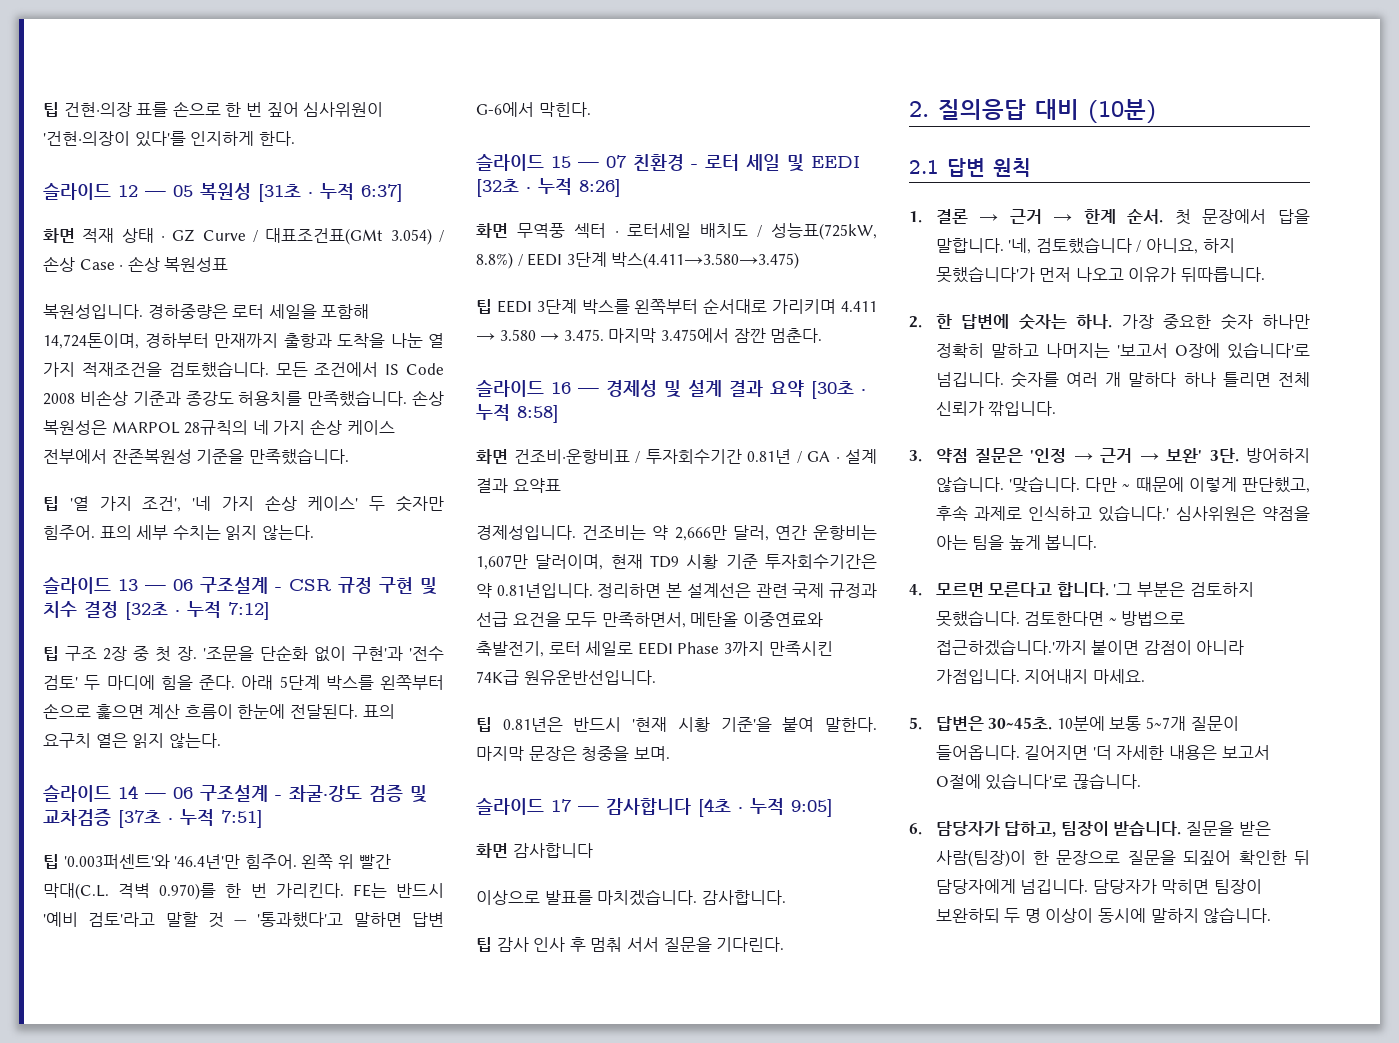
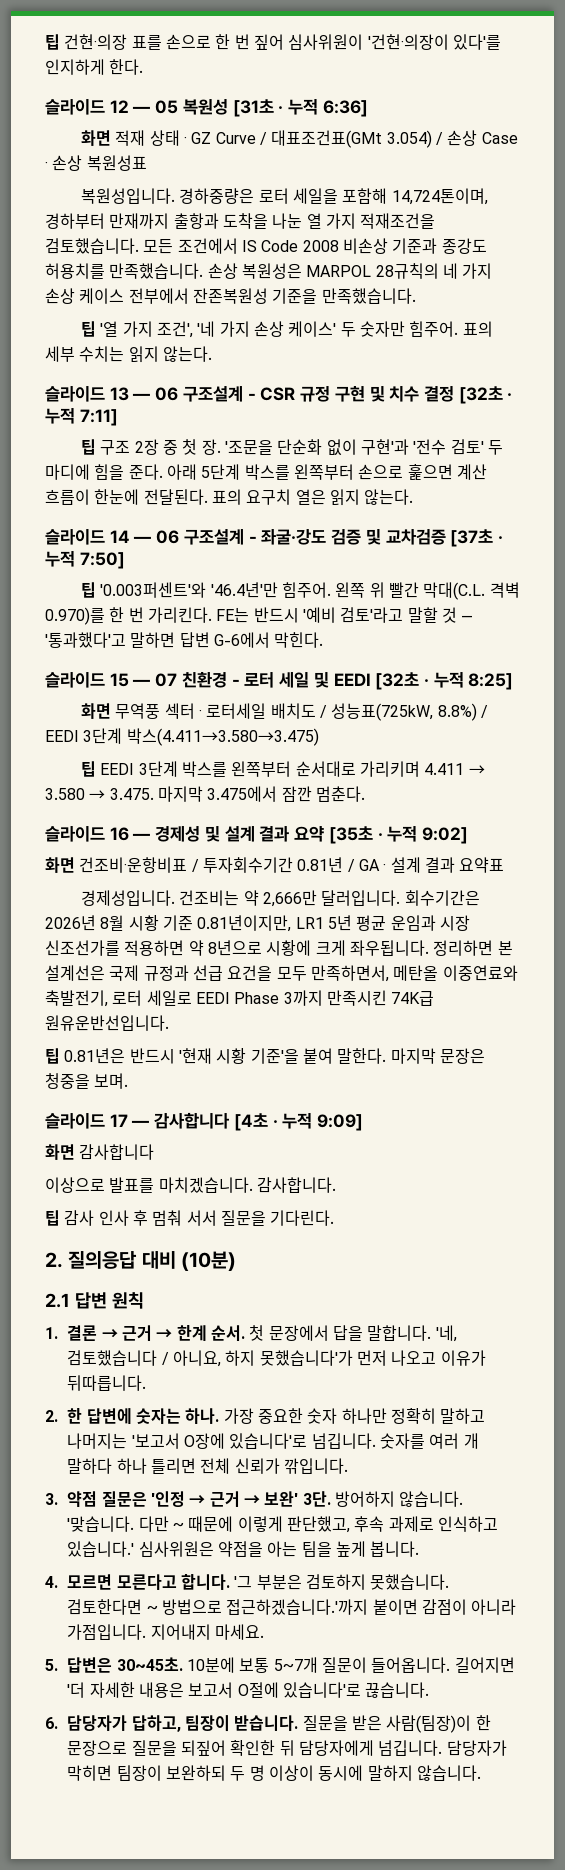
- 슬라이드 12 — 05 복원성 [31초 · 누적 6:37]
+ 슬라이드 12 — 05 복원성 [31초 · 누적 6:36]
- 슬라이드 13 — 06 구조설계 - CSR 규정 구현 및 치수 결정 [32초 · 누적 7:12]
+ 슬라이드 13 — 06 구조설계 - CSR 규정 구현 및 치수 결정 [32초 · 누적 7:11]
- 슬라이드 14 — 06 구조설계 - 좌굴·강도 검증 및 교차검증 [37초 · 누적 7:51]
+ 슬라이드 14 — 06 구조설계 - 좌굴·강도 검증 및 교차검증 [37초 · 누적 7:50]
- 슬라이드 15 — 07 친환경 - 로터 세일 및 EEDI [32초 · 누적 8:26]
+ 슬라이드 15 — 07 친환경 - 로터 세일 및 EEDI [32초 · 누적 8:25]
- 슬라이드 16 — 경제성 및 설계 결과 요약 [30초 · 누적 8:58]
+ 슬라이드 16 — 경제성 및 설계 결과 요약 [35초 · 누적 9:02]
- 건조비는 약 2,666만 달러, 연간 운항비는 1,607만 달러이며, 현재 TD9 시황 기준 투자회수기간은 약 0.81년입니다. 정리하면 본 설계선은 관련 국제 규정과 선급 요건을 모두 만족하면서, 메탄올 이중연료와 축발전기, 로터 세일로 EEDI Phase 3까지 만족시킨 74K급 원유운반선입니다.
+ 건조비는 약 2,666만 달러입니다. 회수기간은 2026년 8월 시황 기준 0.81년이지만, LR1 5년 평균 운임과 시장 신조선가를 적용하면 약 8년으로 시황에 크게 좌우됩니다. 정리하면 본 설계선은 국제 규정과 선급 요건을 모두 만족하면서, 메탄올 이중연료와 축발전기, 로터 세일로 EEDI Phase 3까지 만족시킨 74K급 원유운반선입니다.
- 슬라이드 17 — 감사합니다 [4초 · 누적 9:05]
+ 슬라이드 17 — 감사합니다 [4초 · 누적 9:09]

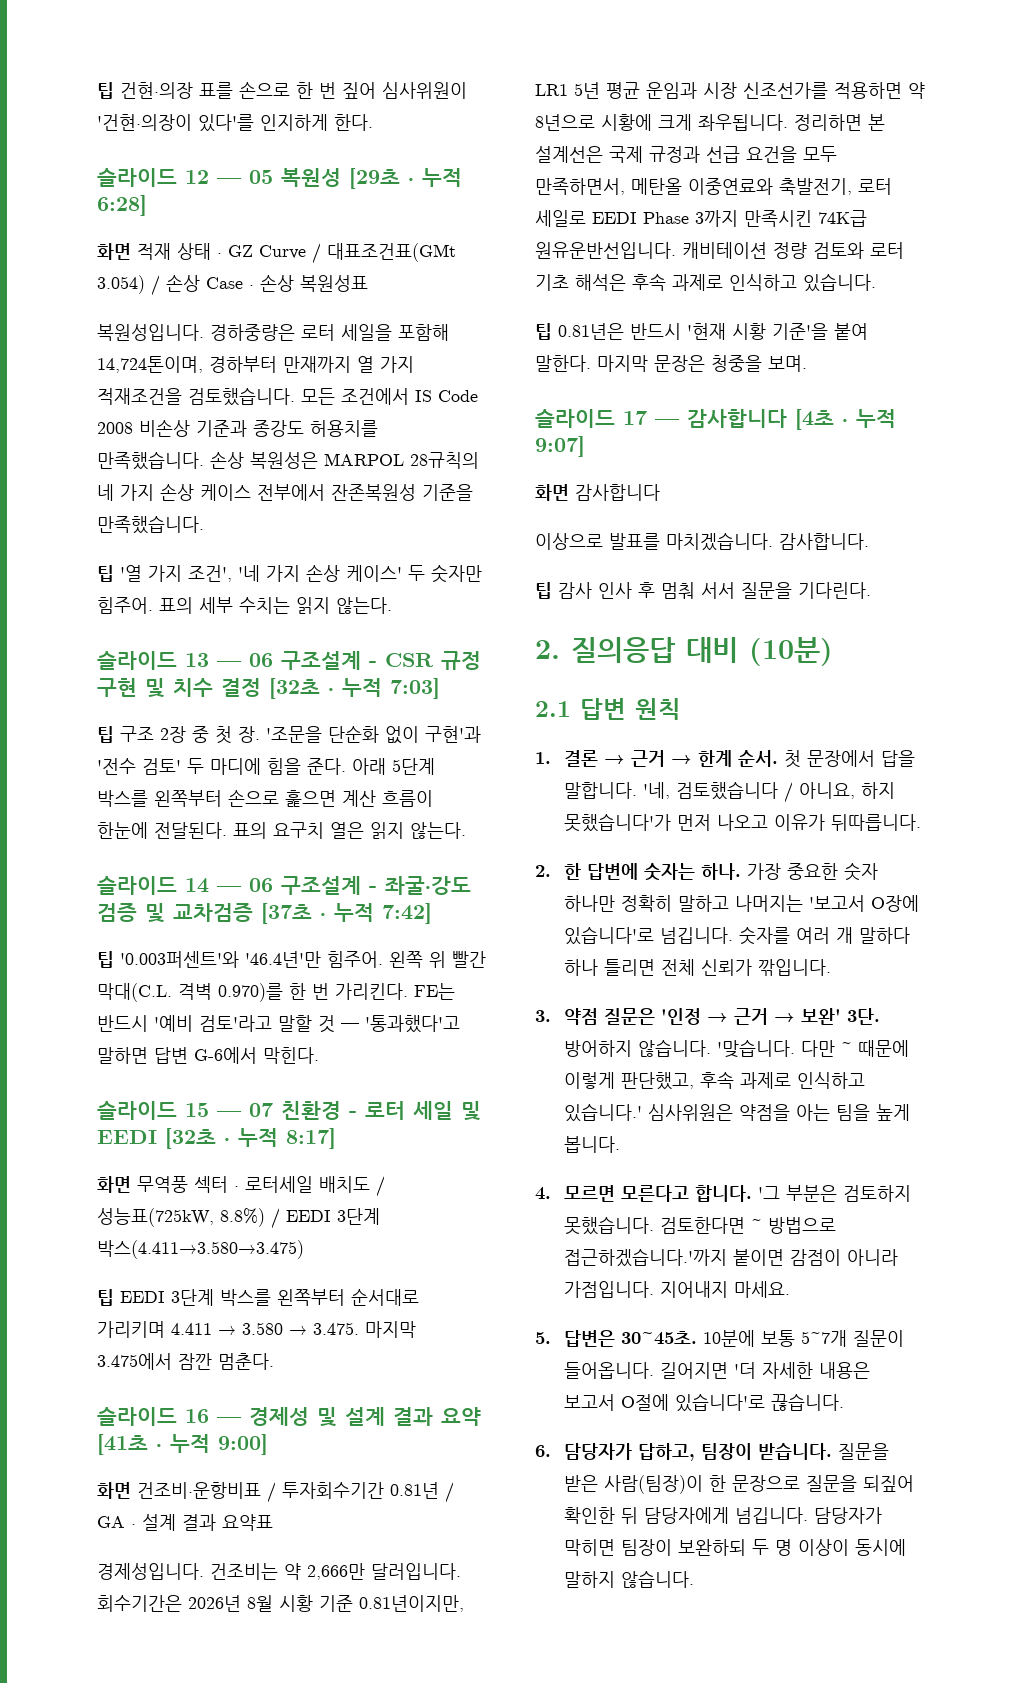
- 슬라이드 12 — 05 복원성 [31초 · 누적 6:36]
+ 슬라이드 12 — 05 복원성 [29초 · 누적 6:28]
- 경하중량은 로터 세일을 포함해 14,724톤이며, 경하부터 만재까지 출항과 도착을 나눈 열 가지 적재조건을 검토했습니다.
+ 경하중량은 로터 세일을 포함해 14,724톤이며, 경하부터 만재까지 열 가지 적재조건을 검토했습니다.
- 슬라이드 13 — 06 구조설계 - CSR 규정 구현 및 치수 결정 [32초 · 누적 7:11]
+ 슬라이드 13 — 06 구조설계 - CSR 규정 구현 및 치수 결정 [32초 · 누적 7:03]
- 슬라이드 14 — 06 구조설계 - 좌굴·강도 검증 및 교차검증 [37초 · 누적 7:50]
+ 슬라이드 14 — 06 구조설계 - 좌굴·강도 검증 및 교차검증 [37초 · 누적 7:42]
- 슬라이드 15 — 07 친환경 - 로터 세일 및 EEDI [32초 · 누적 8:25]
+ 슬라이드 15 — 07 친환경 - 로터 세일 및 EEDI [32초 · 누적 8:17]
- 슬라이드 16 — 경제성 및 설계 결과 요약 [35초 · 누적 9:02]
+ 슬라이드 16 — 경제성 및 설계 결과 요약 [41초 · 누적 9:00]
+ 캐비테이션 정량 검토와 로터 기초 해석은 후속 과제로 인식하고 있습니다.
- 슬라이드 17 — 감사합니다 [4초 · 누적 9:09]
+ 슬라이드 17 — 감사합니다 [4초 · 누적 9:07]

